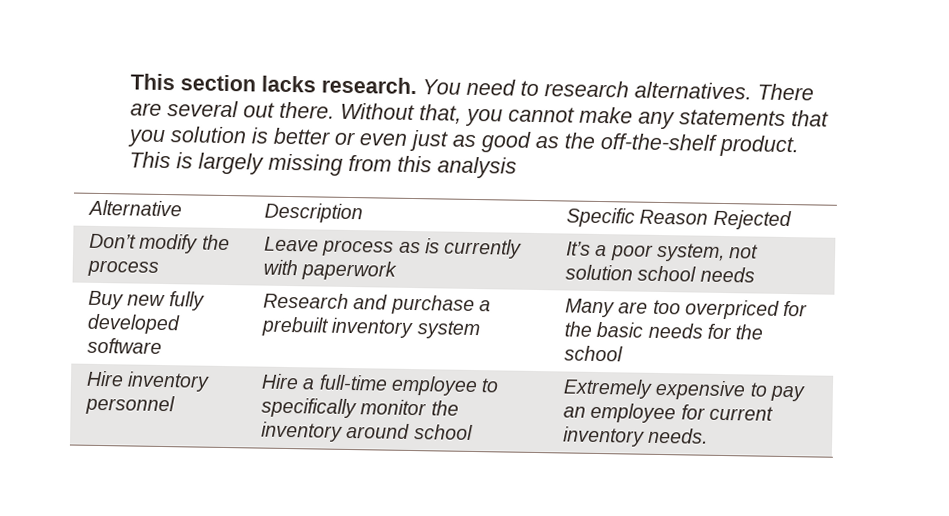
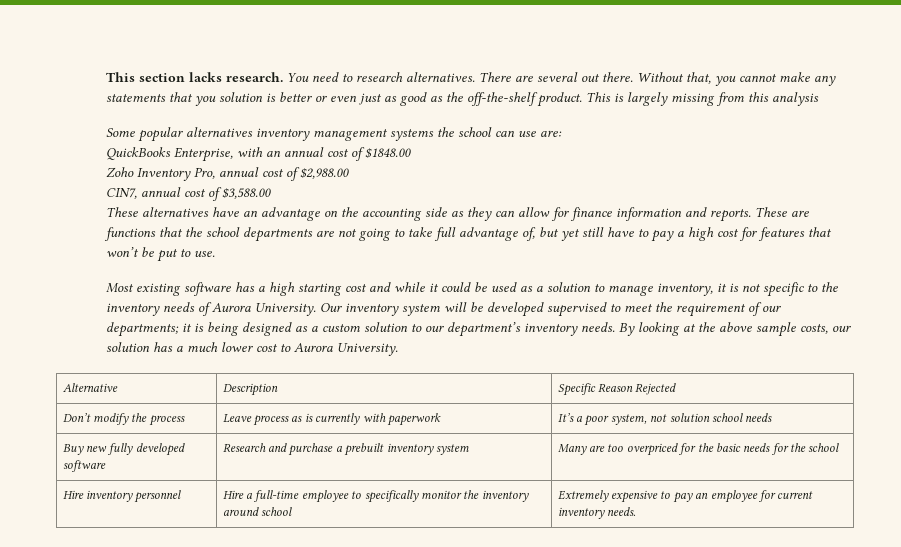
+ Some popular alternatives inventory management systems the school can use are:
+ QuickBooks Enterprise, with an annual cost of $1848.00
+ Zoho Inventory Pro, annual cost of $2,988.00
+ CIN7, annual cost of $3,588.00
+ These alternatives have an advantage on the accounting side as they can allow for finance information and reports. These are functions that the school departments are not going to take full advantage of, but yet still have to pay a high cost for features that won’t be put to use.
+ Most existing software has a high starting cost and while it could be used as a solution to manage inventory, it is not specific to the inventory needs of Aurora University. Our inventory system will be developed supervised to meet the requirement of our departments; it is being designed as a custom solution to our department’s inventory needs. By looking at the above sample costs, our solution has a much lower cost to Aurora University.

